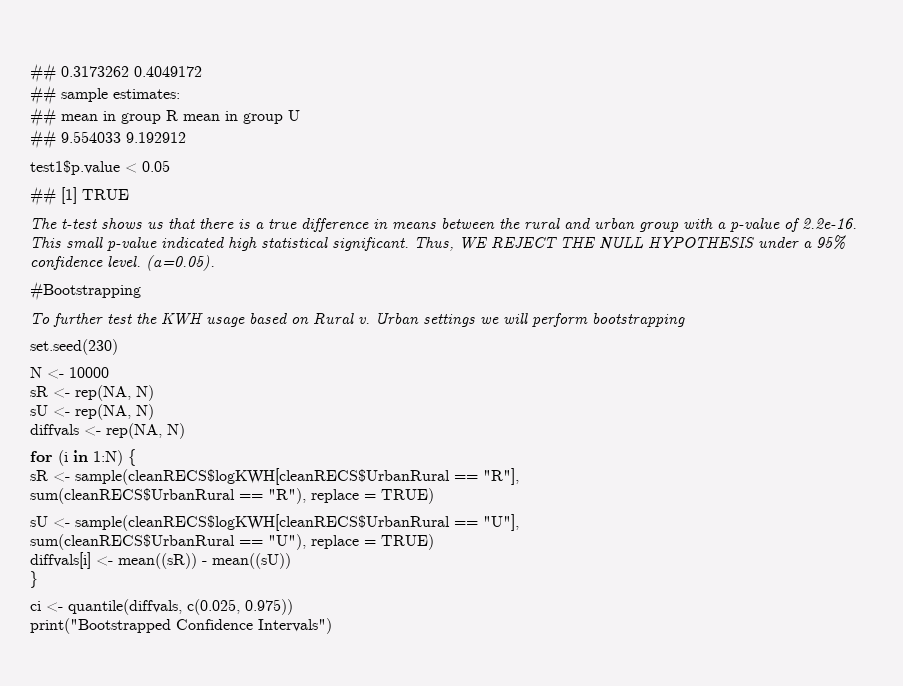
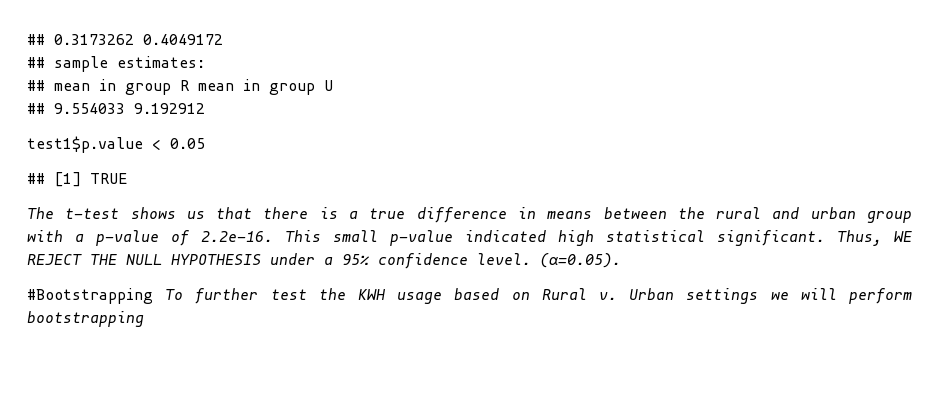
- #Bootstrapping
- To further test the KWH usage based on Rural v.
+ #Bootstrapping To further test the KWH usage based on Rural v.
- set.seed(230)
- N <- 10000
- sR <- rep(NA, N)
- sU <- rep(NA, N)
- diffvals <- rep(NA, N)
- for (i in 1:N) {
- sR <- sample(cleanRECS$logKWH[cleanRECS$UrbanRural == "R"],
- sum(cleanRECS$UrbanRural == "R"), replace = TRUE)
- sU <- sample(cleanRECS$logKWH[cleanRECS$UrbanRural == "U"],
- sum(cleanRECS$UrbanRural == "U"), replace = TRUE)
- diffvals[i] <- mean((sR)) - mean((sU))
- }
- ci <- quantile(diffvals, c(0.025, 0.975))
- print("Bootstrapped Confidence Intervals")

